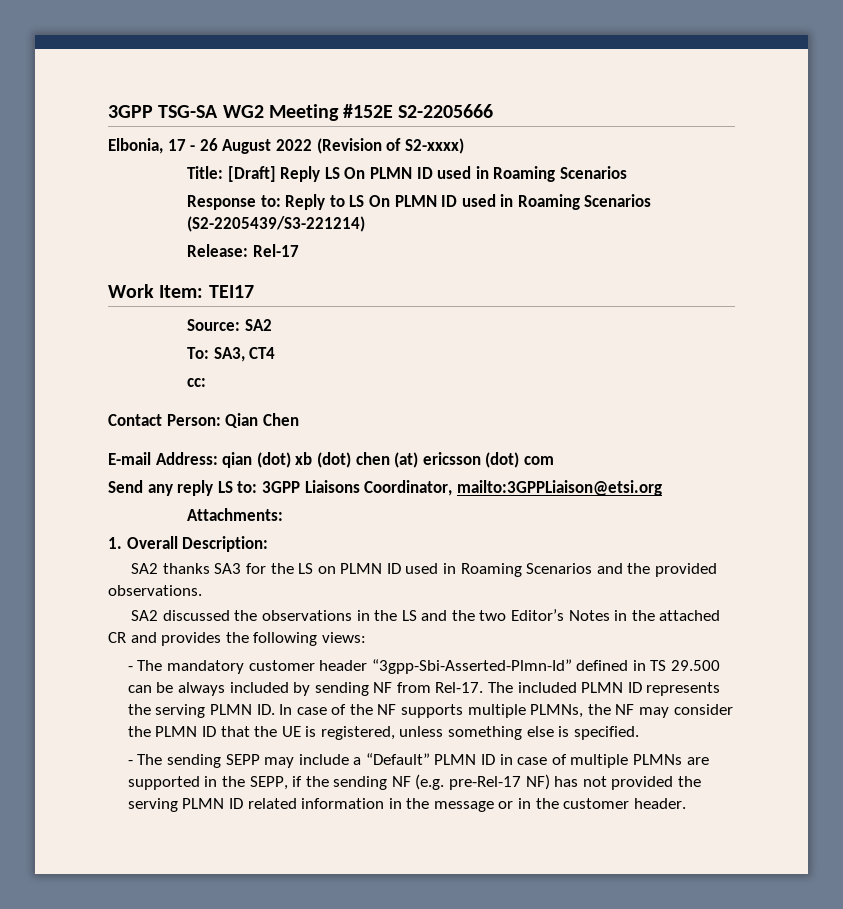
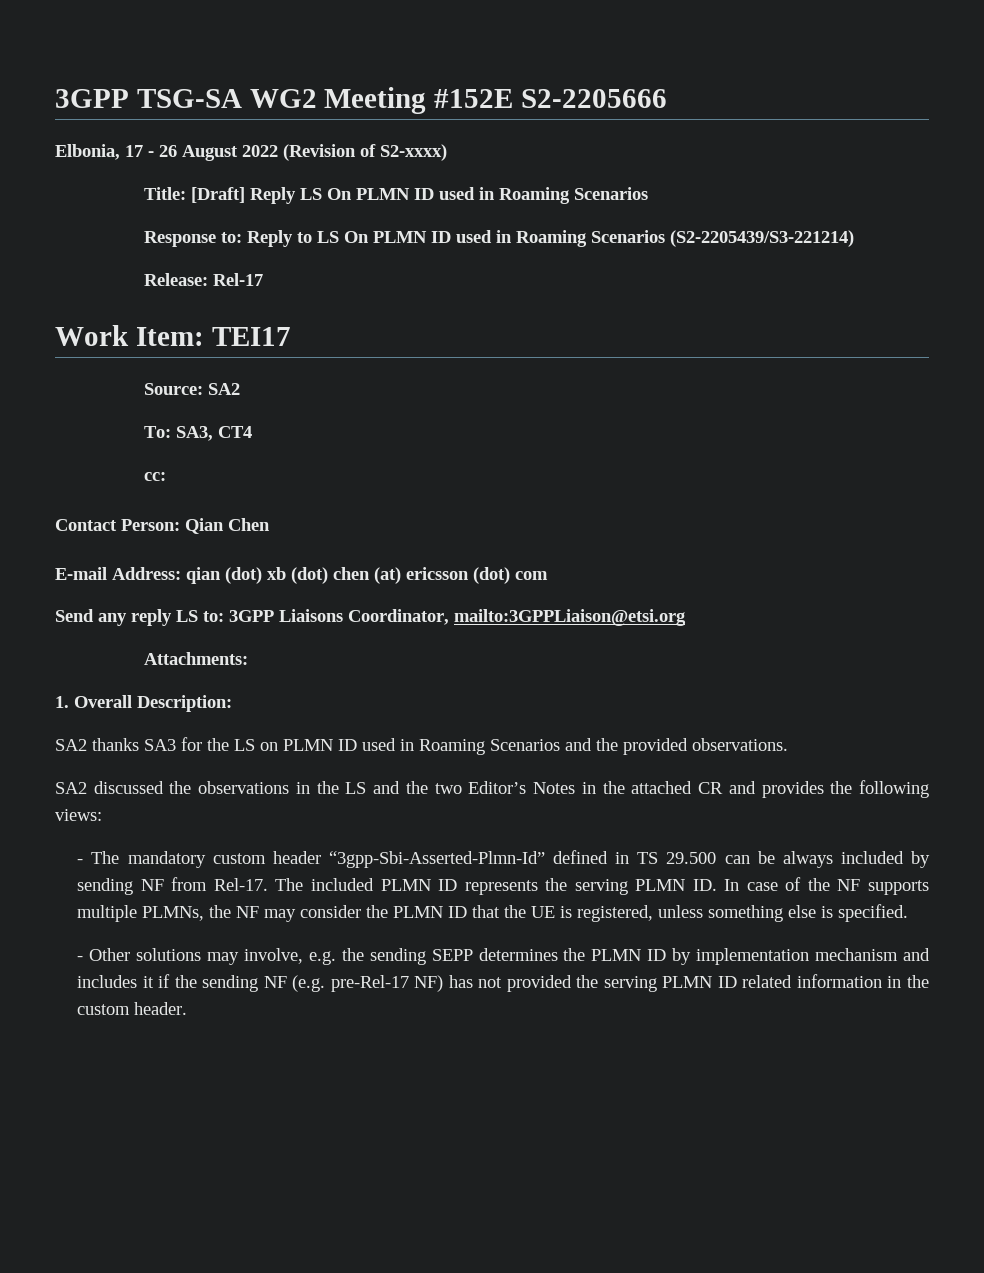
- - The mandatory customer header “3gpp-Sbi-Asserted-Plmn-Id” defined in TS 29.500 can be always included by sending NF from Rel-17.
+ - The mandatory custom header “3gpp-Sbi-Asserted-Plmn-Id” defined in TS 29.500 can be always included by sending NF from Rel-17.
- - The sending SEPP may include a “Default” PLMN ID in case of multiple PLMNs are supported in the SEPP, if the sending NF (e.g. pre-Rel-17 NF) has not provided the serving PLMN ID related information in the message or in the customer header.
+ - Other solutions may involve, e.g. the sending SEPP determines the PLMN ID by implementation mechanism and includes it if the sending NF (e.g. pre-Rel-17 NF) has not provided the serving PLMN ID related information in the custom header.

